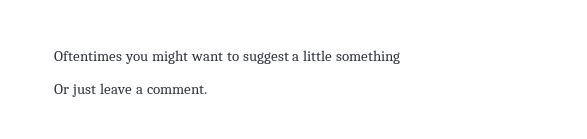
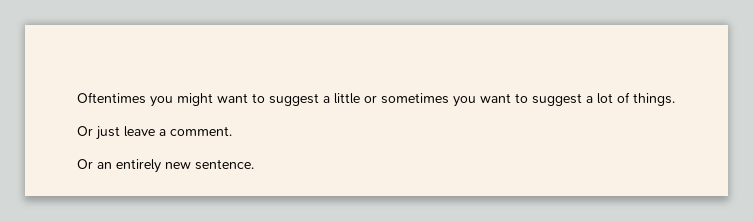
- Oftentimes you might want to suggest a little something
+ Oftentimes you might want to suggest a little or sometimes you want to suggest a lot of things.
+ Or an entirely new sentence.

